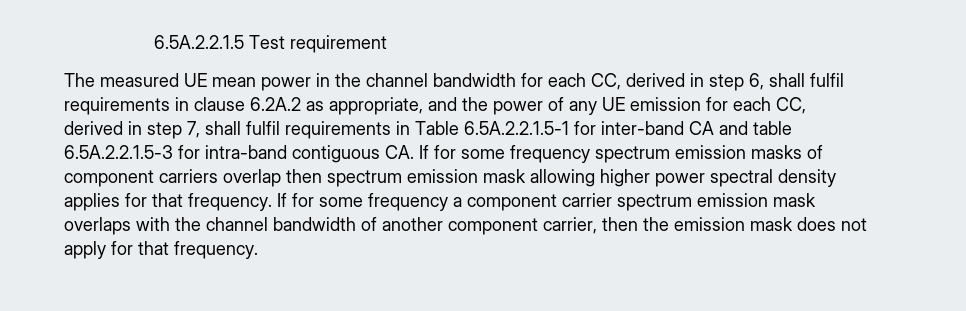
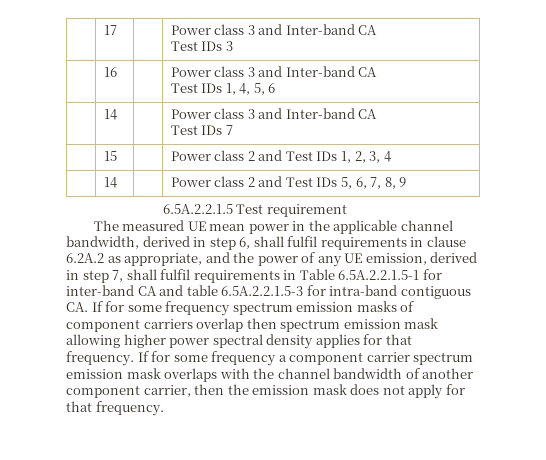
+ | 17 | | Power class 3 and Inter-band CA
+ Test IDs 3
+ | 16 | | Power class 3 and Inter-band CA
+ Test IDs 1, 4, 5, 6
+ | 14 | | Power class 3 and Inter-band CA
+ Test IDs 7
+ | 15 | | Power class 2 and Test IDs 1, 2, 3, 4
+ | 14 | | Power class 2 and Test IDs 5, 6, 7, 8, 9
- The measured UE mean power in the channel bandwidth for each CC, derived in step 6, shall fulfil requirements in clause 6.2A.2 as appropriate, and the power of any UE emission for each CC, derived in step 7, shall fulfil requirements in Table 6.5A.2.2.1.5-1 for inter-band CA and table 6.5A.2.2.1.5-3 for intra-band contiguous CA. If for some frequency spectrum emission masks of component carriers overlap then spectrum emission mask allowing higher power spectral density applies for that frequency.
+ The measured UE mean power in the applicable channel bandwidth, derived in step 6, shall fulfil requirements in clause 6.2A.2 as appropriate, and the power of any UE emission, derived in step 7, shall fulfil requirements in Table 6.5A.2.2.1.5-1 for inter-band CA and table 6.5A.2.2.1.5-3 for intra-band contiguous CA. If for some frequency spectrum emission masks of component carriers overlap then spectrum emission mask allowing higher power spectral density applies for that frequency.

